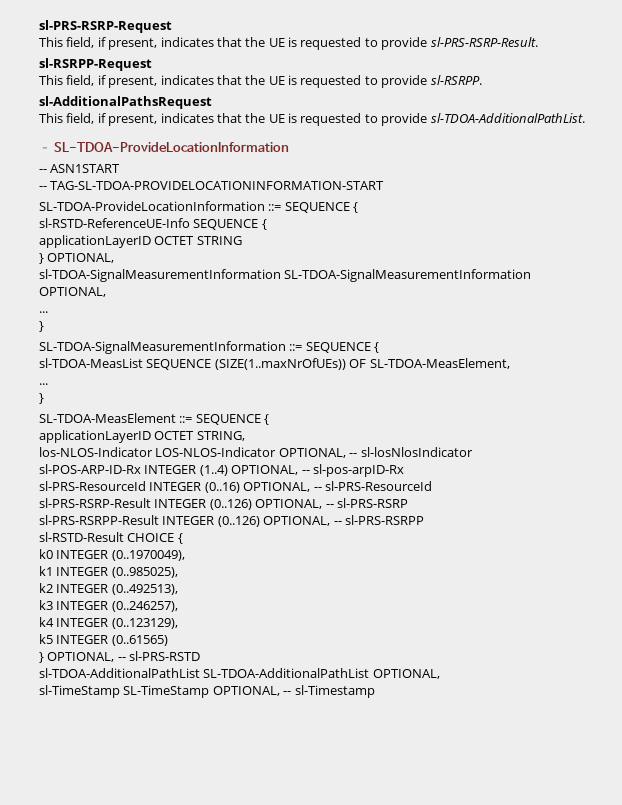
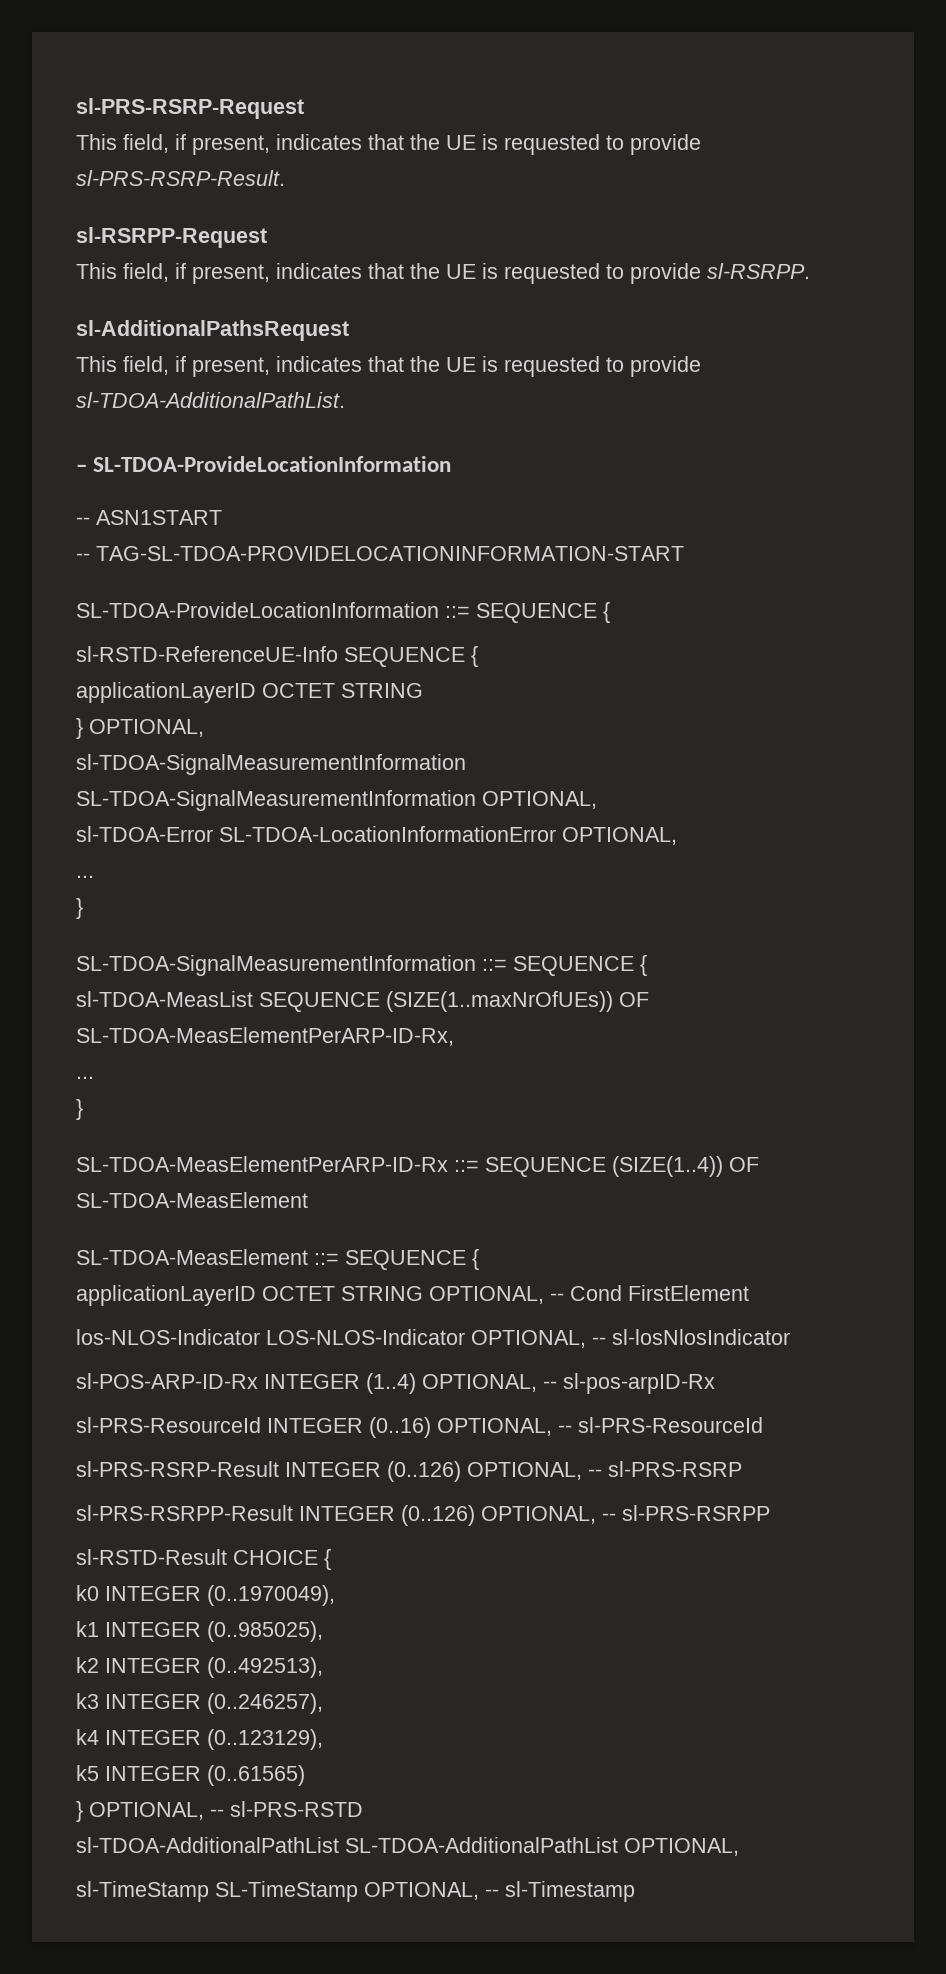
+ sl-TDOA-Error SL-TDOA-LocationInformationError OPTIONAL,
- sl-TDOA-MeasList SEQUENCE (SIZE(1..maxNrOfUEs)) OF SL-TDOA-MeasElement,
+ sl-TDOA-MeasList SEQUENCE (SIZE(1..maxNrOfUEs)) OF SL-TDOA-MeasElementPerARP-ID-Rx,
  ...
  }
+ SL-TDOA-MeasElementPerARP-ID-Rx ::= SEQUENCE (SIZE(1..4)) OF SL-TDOA-MeasElement
- applicationLayerID OCTET STRING,
+ applicationLayerID OCTET STRING OPTIONAL, -- Cond FirstElement

